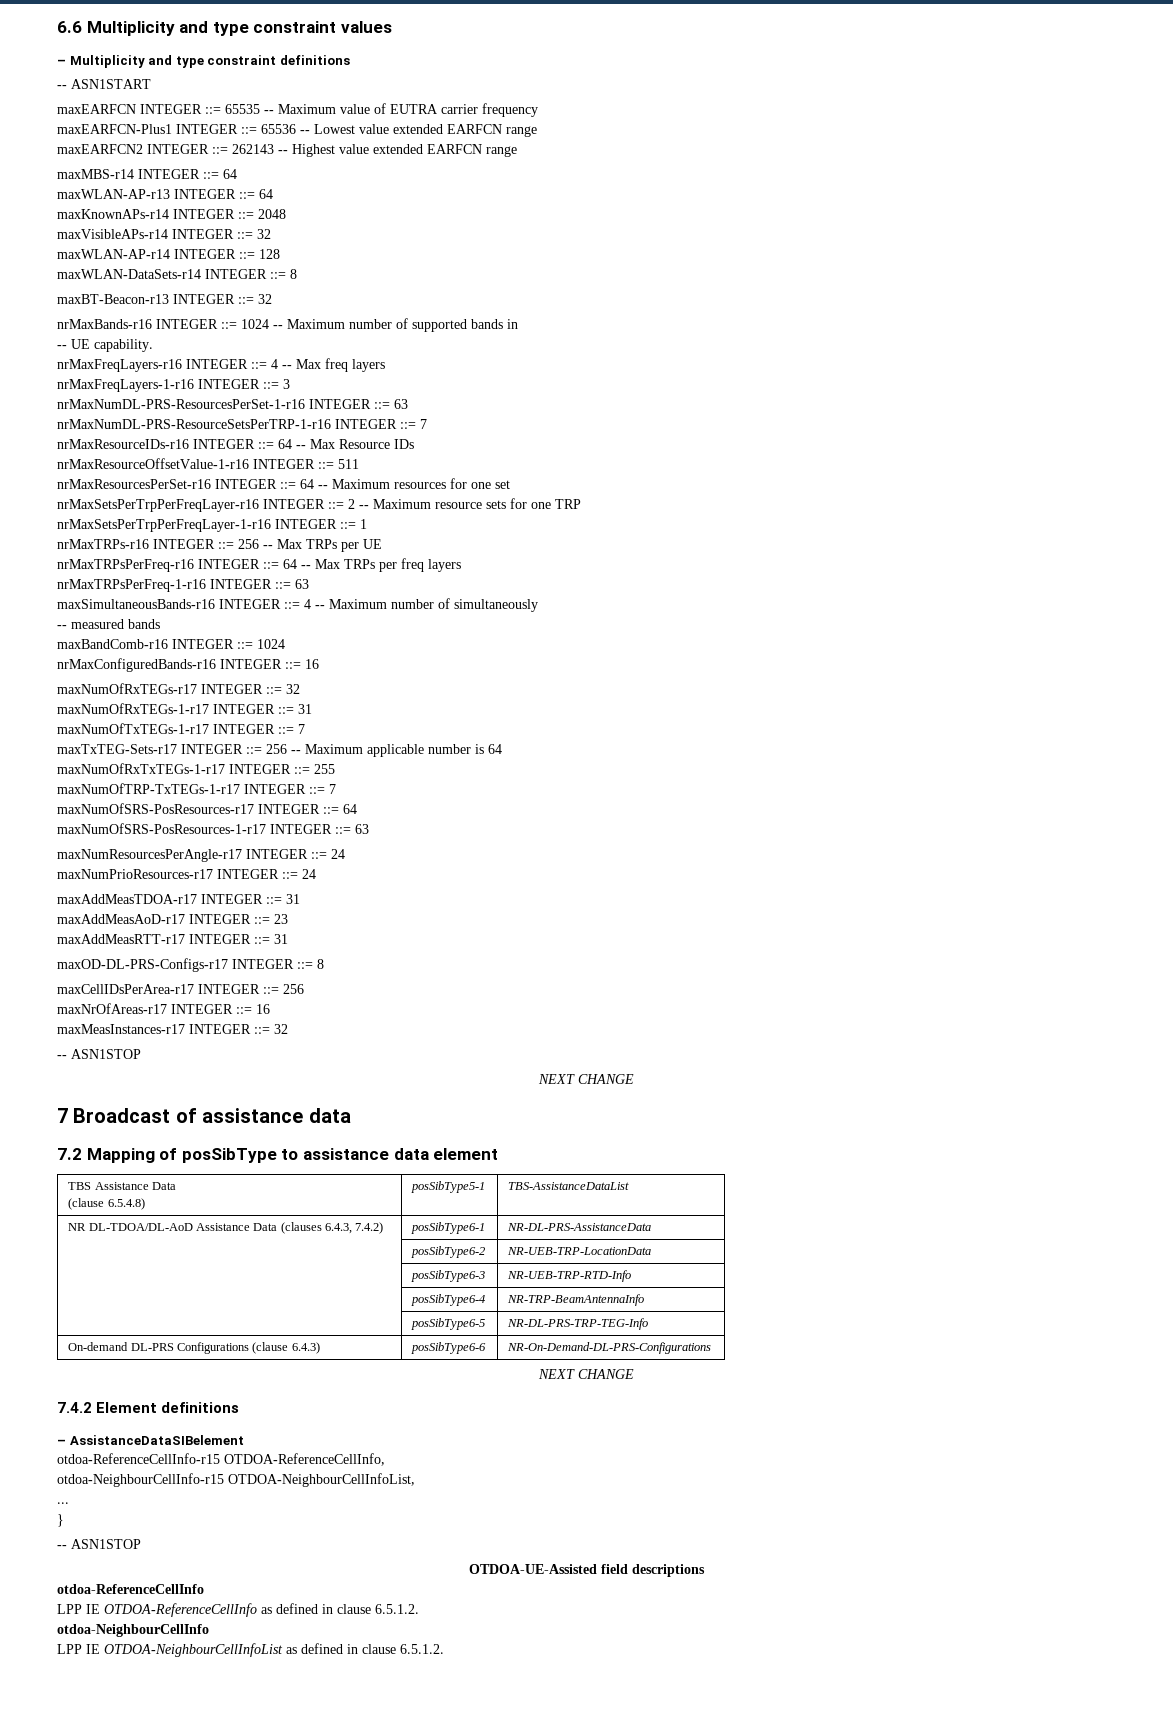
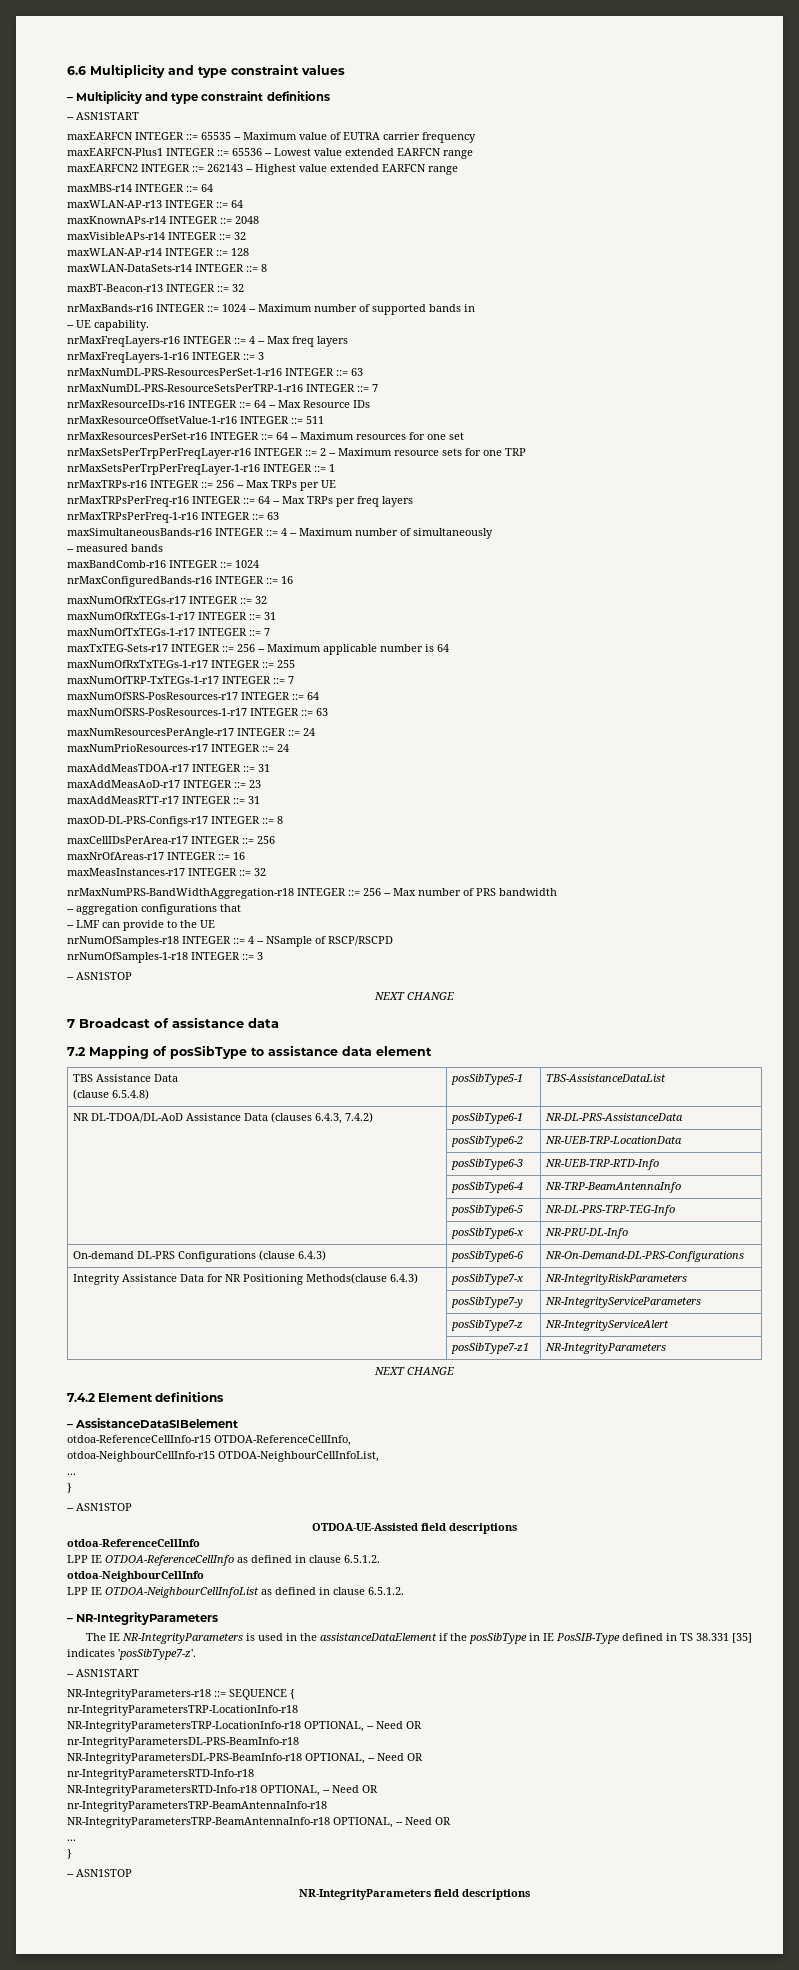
+ nrMaxNumPRS-BandWidthAggregation-r18 INTEGER ::= 256 -- Max number of PRS bandwidth
+ -- aggregation configurations that
+ -- LMF can provide to the UE
+ nrNumOfSamples-r18 INTEGER ::= 4 -- NSample of RSCP/RSCPD
+ nrNumOfSamples-1-r18 INTEGER ::= 3
+ | posSibType6-x | NR-PRU-DL-Info
+ Integrity Assistance Data for NR Positioning Methods(clause 6.4.3) | posSibType7-x | NR-IntegrityRiskParameters
+ | posSibType7-y | NR-IntegrityServiceParameters
+ | posSibType7-z | NR-IntegrityServiceAlert
+ | posSibType7-z1 | NR-IntegrityParameters
+ – NR-IntegrityParameters
+ The IE NR-IntegrityParameters is used in the assistanceDataElement if the posSibType in IE PosSIB-Type defined in TS 38.331 [35] indicates 'posSibType7-z'.
+ -- ASN1START
+ NR-IntegrityParameters-r18 ::= SEQUENCE {
+ nr-IntegrityParametersTRP-LocationInfo-r18
+ NR-IntegrityParametersTRP-LocationInfo-r18 OPTIONAL, -- Need OR
+ nr-IntegrityParametersDL-PRS-BeamInfo-r18
+ NR-IntegrityParametersDL-PRS-BeamInfo-r18 OPTIONAL, -- Need OR
+ nr-IntegrityParametersRTD-Info-r18
+ NR-IntegrityParametersRTD-Info-r18 OPTIONAL, -- Need OR
+ nr-IntegrityParametersTRP-BeamAntennaInfo-r18
+ NR-IntegrityParametersTRP-BeamAntennaInfo-r18 OPTIONAL, -- Need OR
+ ...
+ }
+ -- ASN1STOP
+ NR-IntegrityParameters field descriptions

